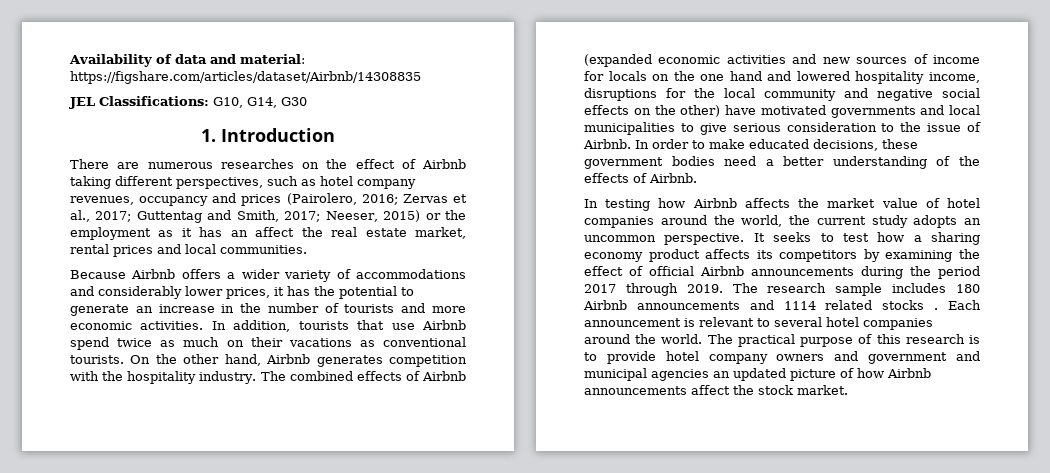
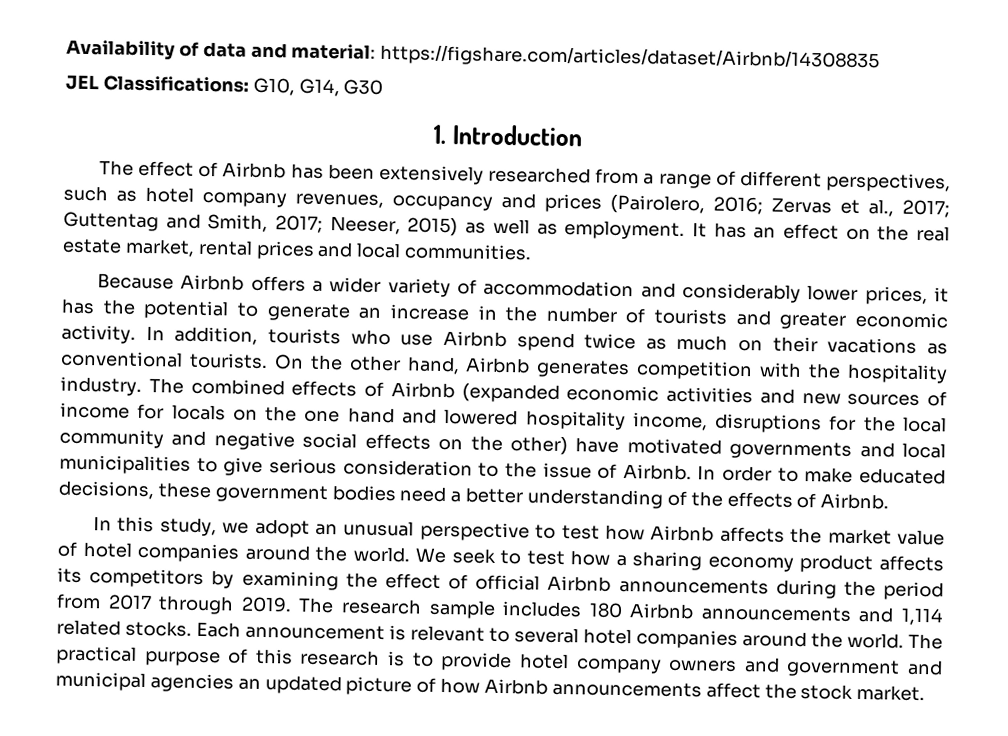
- There are numerous researches on the effect of Airbnb taking different perspectives, such as hotel company revenues, occupancy and prices (Pairolero, 2016; Zervas et al., 2017; Guttentag and Smith, 2017; Neeser, 2015) or the employment as it has an affect the real estate market, rental prices and local communities.
+ The effect of Airbnb has been extensively researched from a range of different perspectives, such as hotel company revenues, occupancy and prices (Pairolero, 2016; Zervas et al., 2017; Guttentag and Smith, 2017; Neeser, 2015) as well as employment. It has an effect on the real estate market, rental prices and local communities.
- Because Airbnb offers a wider variety of accommodations and considerably lower prices, it has the potential to generate an increase in the number of tourists and more economic activities.
+ Because Airbnb offers a wider variety of accommodation and considerably lower prices, it has the potential to generate an increase in the number of tourists and greater economic activity.
- In addition, tourists that use Airbnb spend twice as much on their vacations as conventional tourists.
+ In addition, tourists who use Airbnb spend twice as much on their vacations as conventional tourists.
- In testing how Airbnb affects the market value of hotel companies around the world, the current study adopts an uncommon perspective. It seeks to test how a sharing economy product affects its competitors by examining the effect of official Airbnb announcements during the period 2017 through 2019.
+ In this study, we adopt an unusual perspective to test how Airbnb affects the market value of hotel companies around the world. We seek to test how a sharing economy product affects its competitors by examining the effect of official Airbnb announcements during the period from 2017 through 2019.
- The research sample includes 180 Airbnb announcements and 1114 related stocks .
+ The research sample includes 180 Airbnb announcements and 1,114 related stocks.

